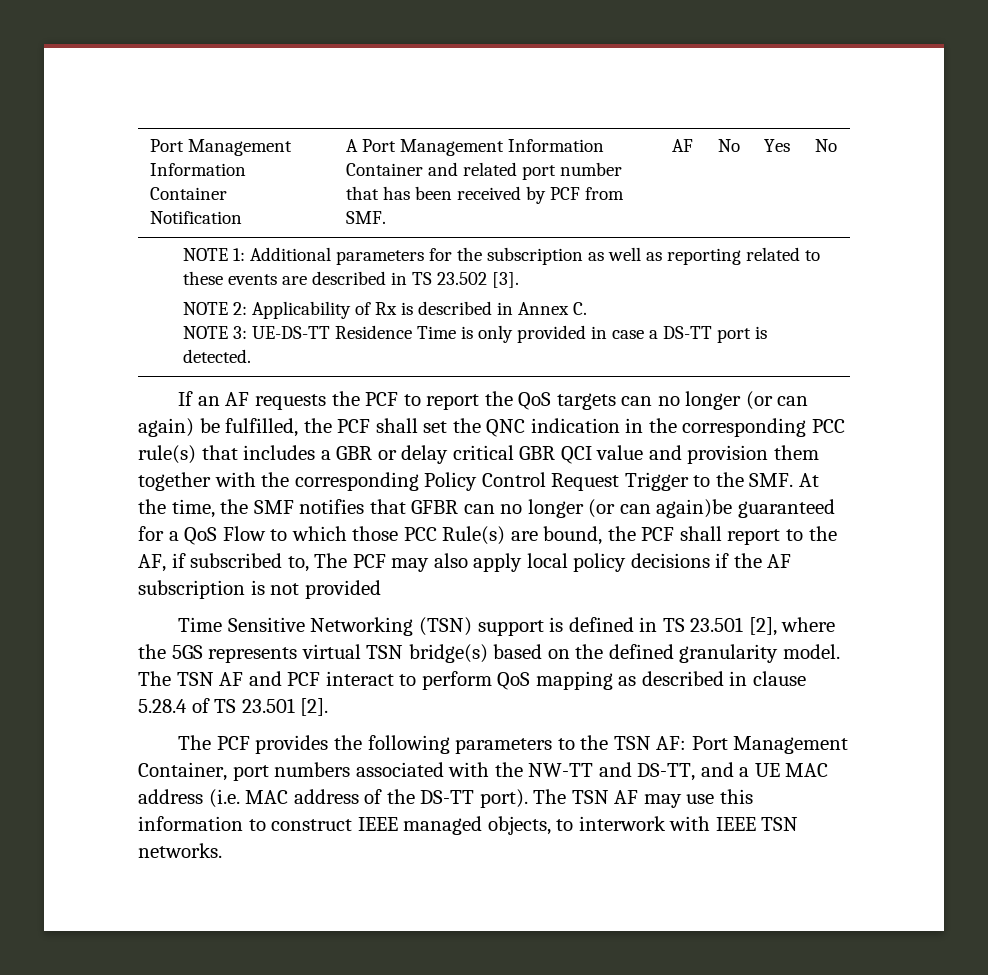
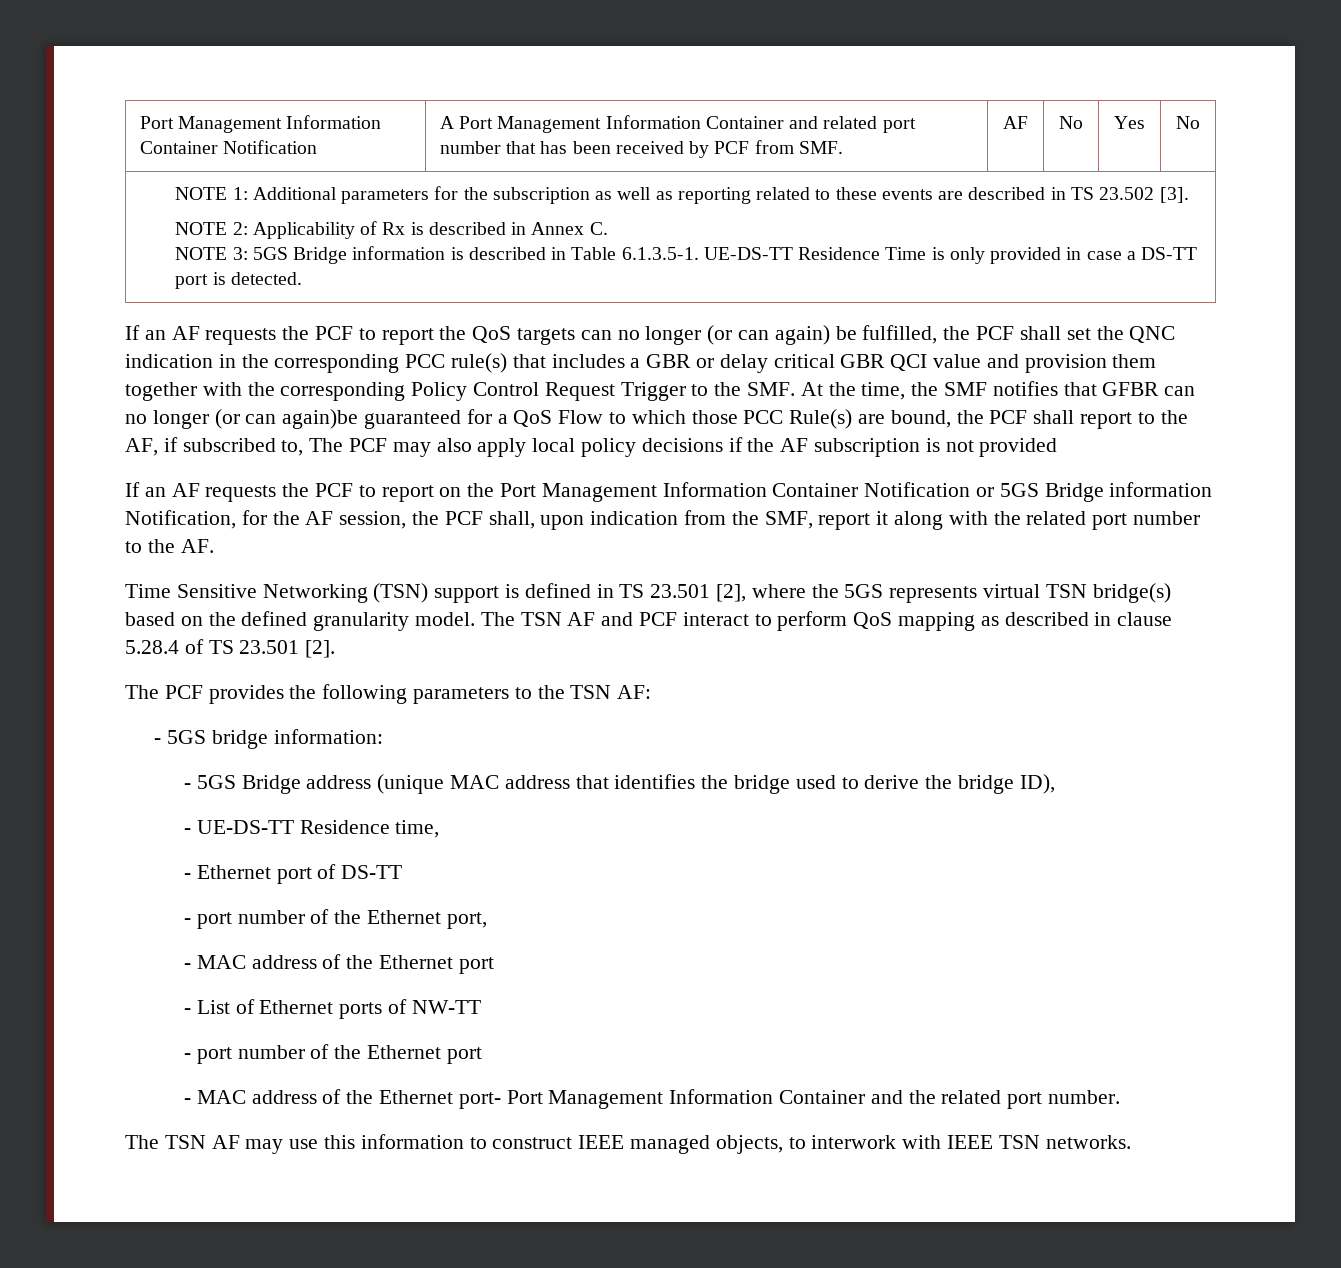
- NOTE 3: UE-DS-TT Residence Time is only provided in case a DS-TT port is detected.
+ NOTE 3: 5GS Bridge information is described in Table 6.1.3.5-1. UE-DS-TT Residence Time is only provided in case a DS-TT port is detected.
+ If an AF requests the PCF to report on the Port Management Information Container Notification or 5GS Bridge information Notification, for the AF session, the PCF shall, upon indication from the SMF, report it along with the related port number to the AF.
- The PCF provides the following parameters to the TSN AF: Port Management Container, port numbers associated with the NW-TT and DS-TT, and a UE MAC address (i.e. MAC address of the DS-TT port). The TSN AF may use this information to construct IEEE managed objects, to interwork with IEEE TSN networks.
+ The PCF provides the following parameters to the TSN AF:
+ - 5GS bridge information:
+ - 5GS Bridge address (unique MAC address that identifies the bridge used to derive the bridge ID),
+ - UE-DS-TT Residence time,
+ - Ethernet port of DS-TT
+ - port number of the Ethernet port,
+ - MAC address of the Ethernet port
+ - List of Ethernet ports of NW-TT
+ - port number of the Ethernet port
+ - MAC address of the Ethernet port- Port Management Information Container and the related port number.
+ The TSN AF may use this information to construct IEEE managed objects, to interwork with IEEE TSN networks.

